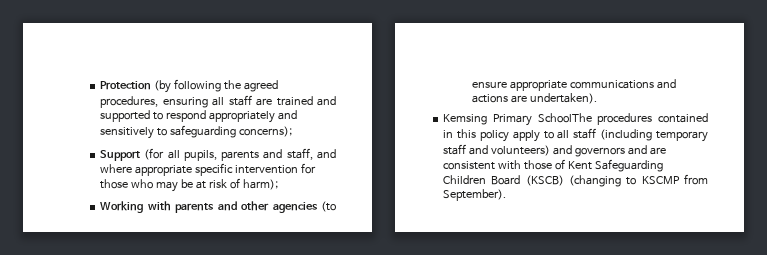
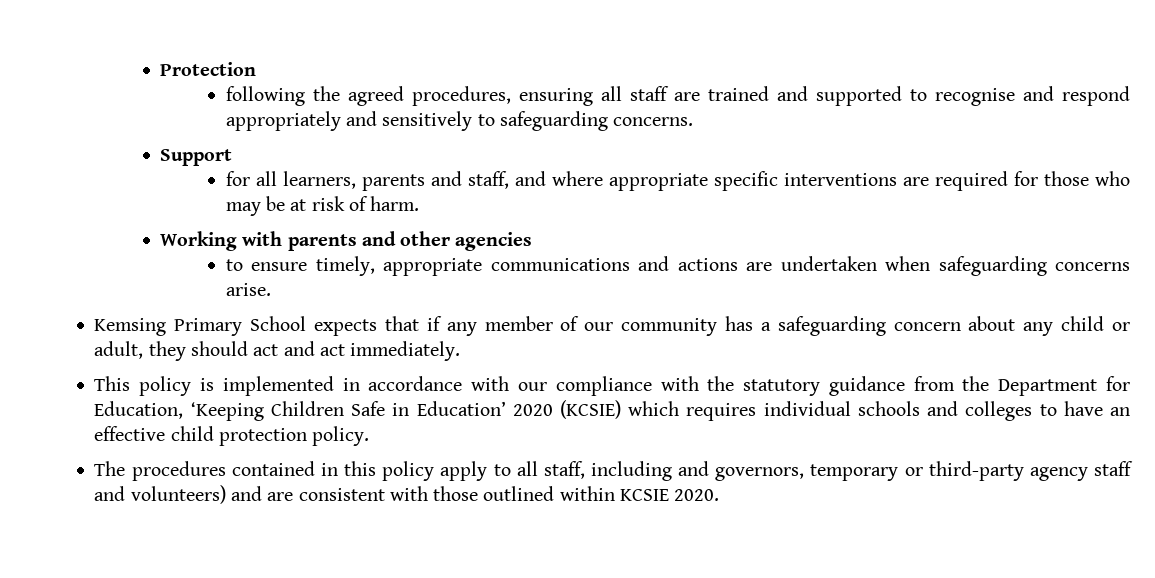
- Protection (by following the agreed procedures, ensuring all staff are trained and supported to respond appropriately and sensitively to safeguarding concerns);
+ Protection
+ following the agreed procedures, ensuring all staff are trained and supported to recognise and respond appropriately and sensitively to safeguarding concerns.
- Support (for all pupils, parents and staff, and where appropriate specific intervention for those who may be at risk of harm);
+ Support
+ for all learners, parents and staff, and where appropriate specific interventions are required for those who may be at risk of harm.
- Working with parents and other agencies (to ensure appropriate communications and actions are undertaken).
- Kemsing Primary SchoolThe procedures contained in this policy apply to all staff (including temporary staff and volunteers) and governors and are consistent with those of Kent Safeguarding Children Board (KSCB) (changing to KSCMP from September).
+ Working with parents and other agencies
+ to ensure timely, appropriate communications and actions are undertaken when safeguarding concerns arise.
+ Kemsing Primary School expects that if any member of our community has a safeguarding concern about any child or adult, they should act and act immediately.
+ This policy is implemented in accordance with our compliance with the statutory guidance from the Department for Education, ‘Keeping Children Safe in Education’ 2020 (KCSIE) which requires individual schools and colleges to have an effective child protection policy.
+ The procedures contained in this policy apply to all staff, including and governors, temporary or third-party agency staff and volunteers) and are consistent with those outlined within KCSIE 2020.

